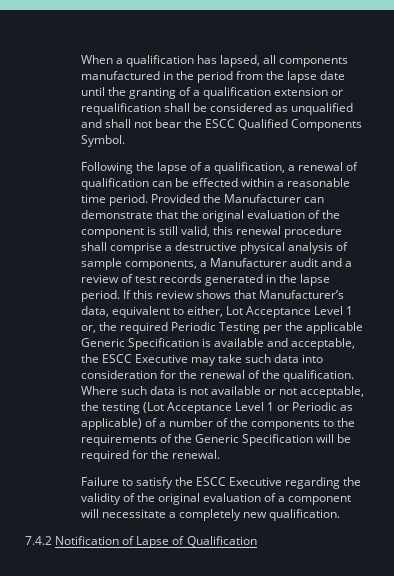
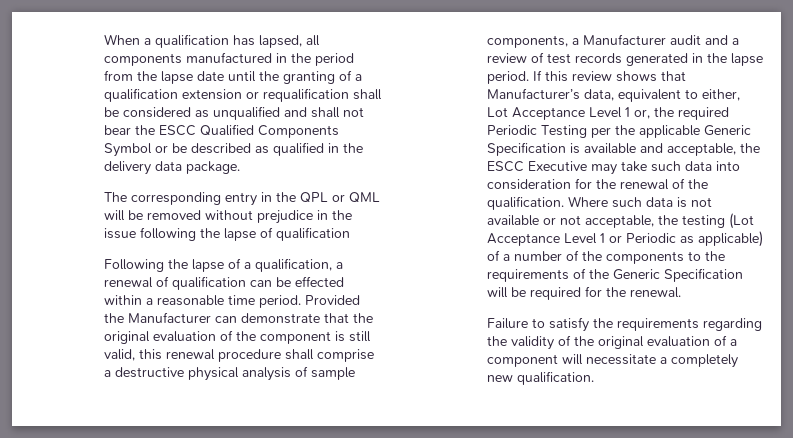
- When a qualification has lapsed, all components manufactured in the period from the lapse date until the granting of a qualification extension or requalification shall be considered as unqualified and shall not bear the ESCC Qualified Components Symbol.
+ When a qualification has lapsed, all components manufactured in the period from the lapse date until the granting of a qualification extension or requalification shall be considered as unqualified and shall not bear the ESCC Qualified Components Symbol or be described as qualified in the delivery data package.
+ The corresponding entry in the QPL or QML will be removed without prejudice in the issue following the lapse of qualification
- Failure to satisfy the ESCC Executive regarding the validity of the original evaluation of a component will necessitate a completely new qualification.
+ Failure to satisfy the requirements regarding the validity of the original evaluation of a component will necessitate a completely new qualification.
- 7.4.2 Notification of Lapse of Qualification

